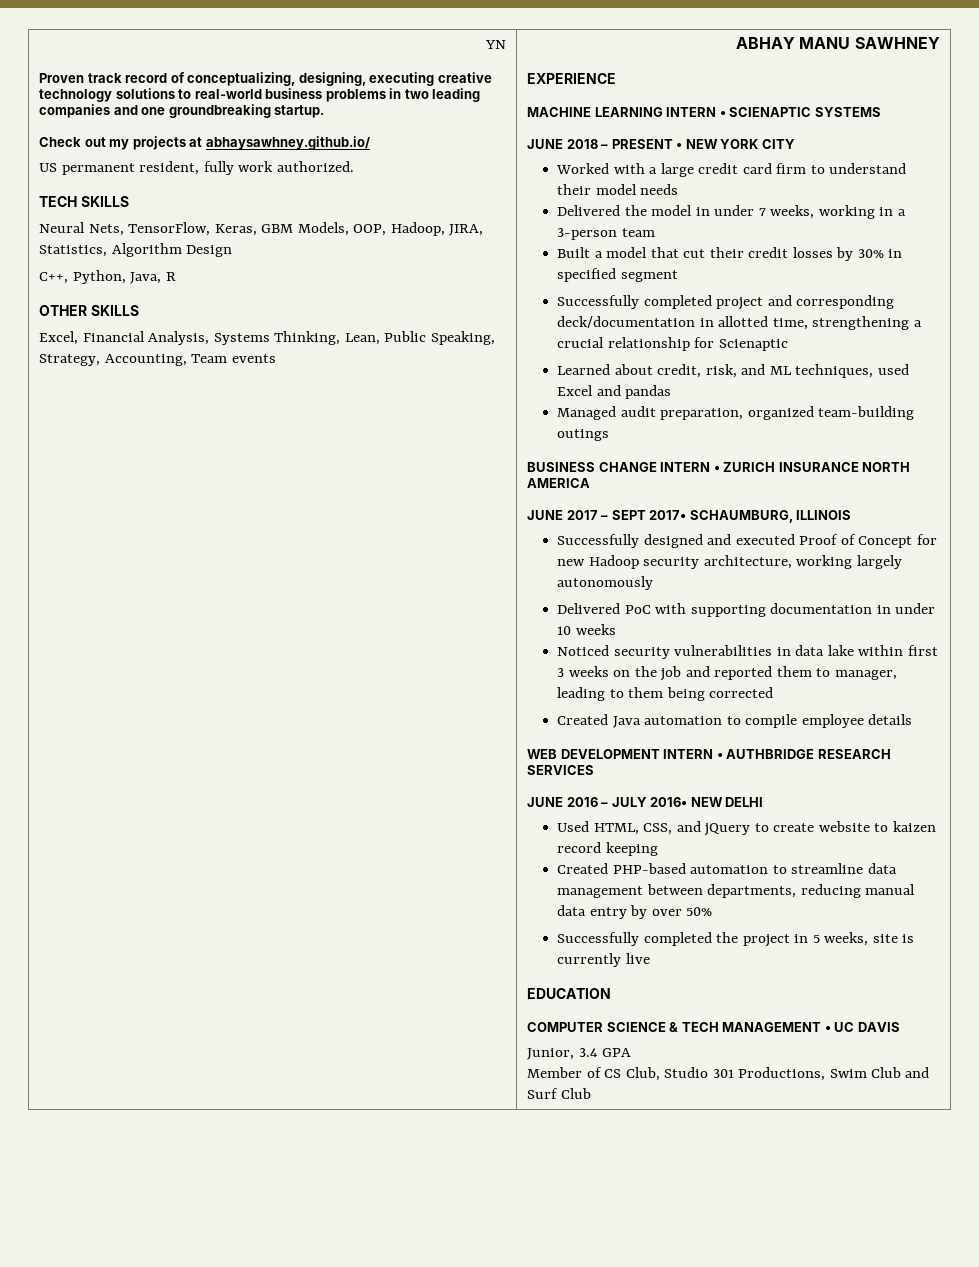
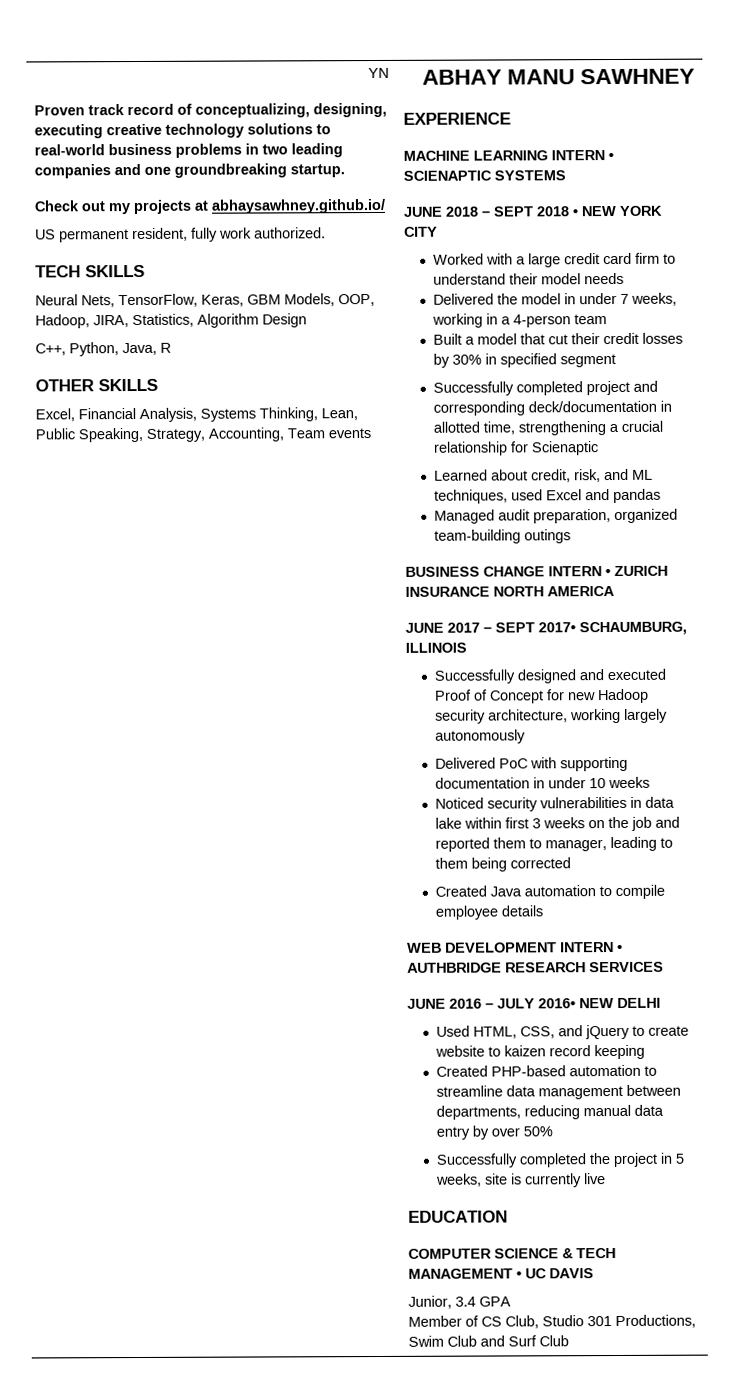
- JUNE 2018 – PRESENT • NEW YORK CITY
+ JUNE 2018 – SEPT 2018 • NEW YORK CITY
- Delivered the model in under 7 weeks, working in a 3-person team
+ Delivered the model in under 7 weeks, working in a 4-person team

